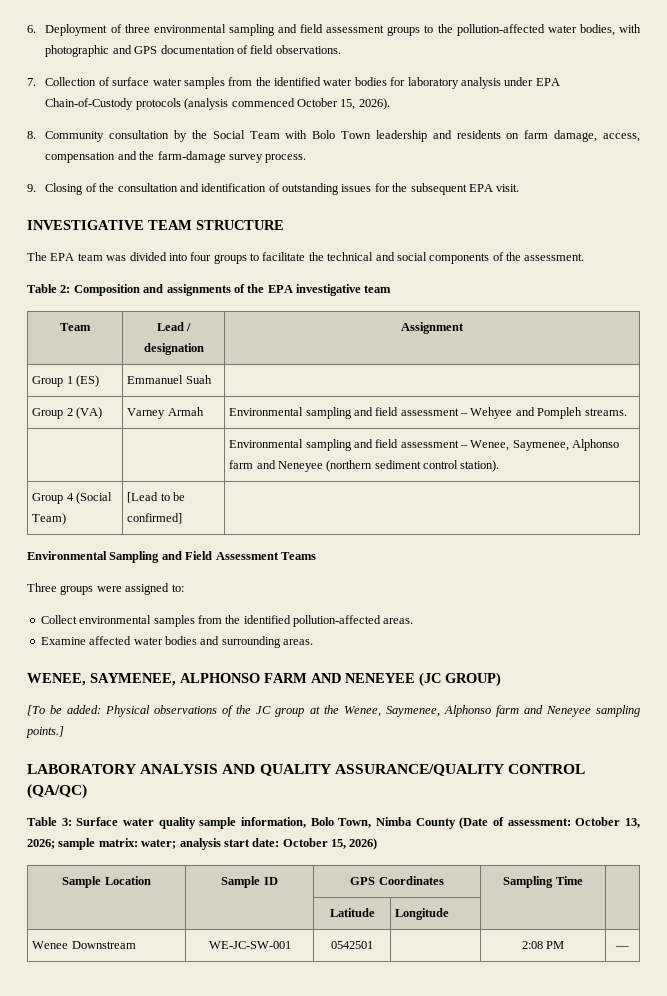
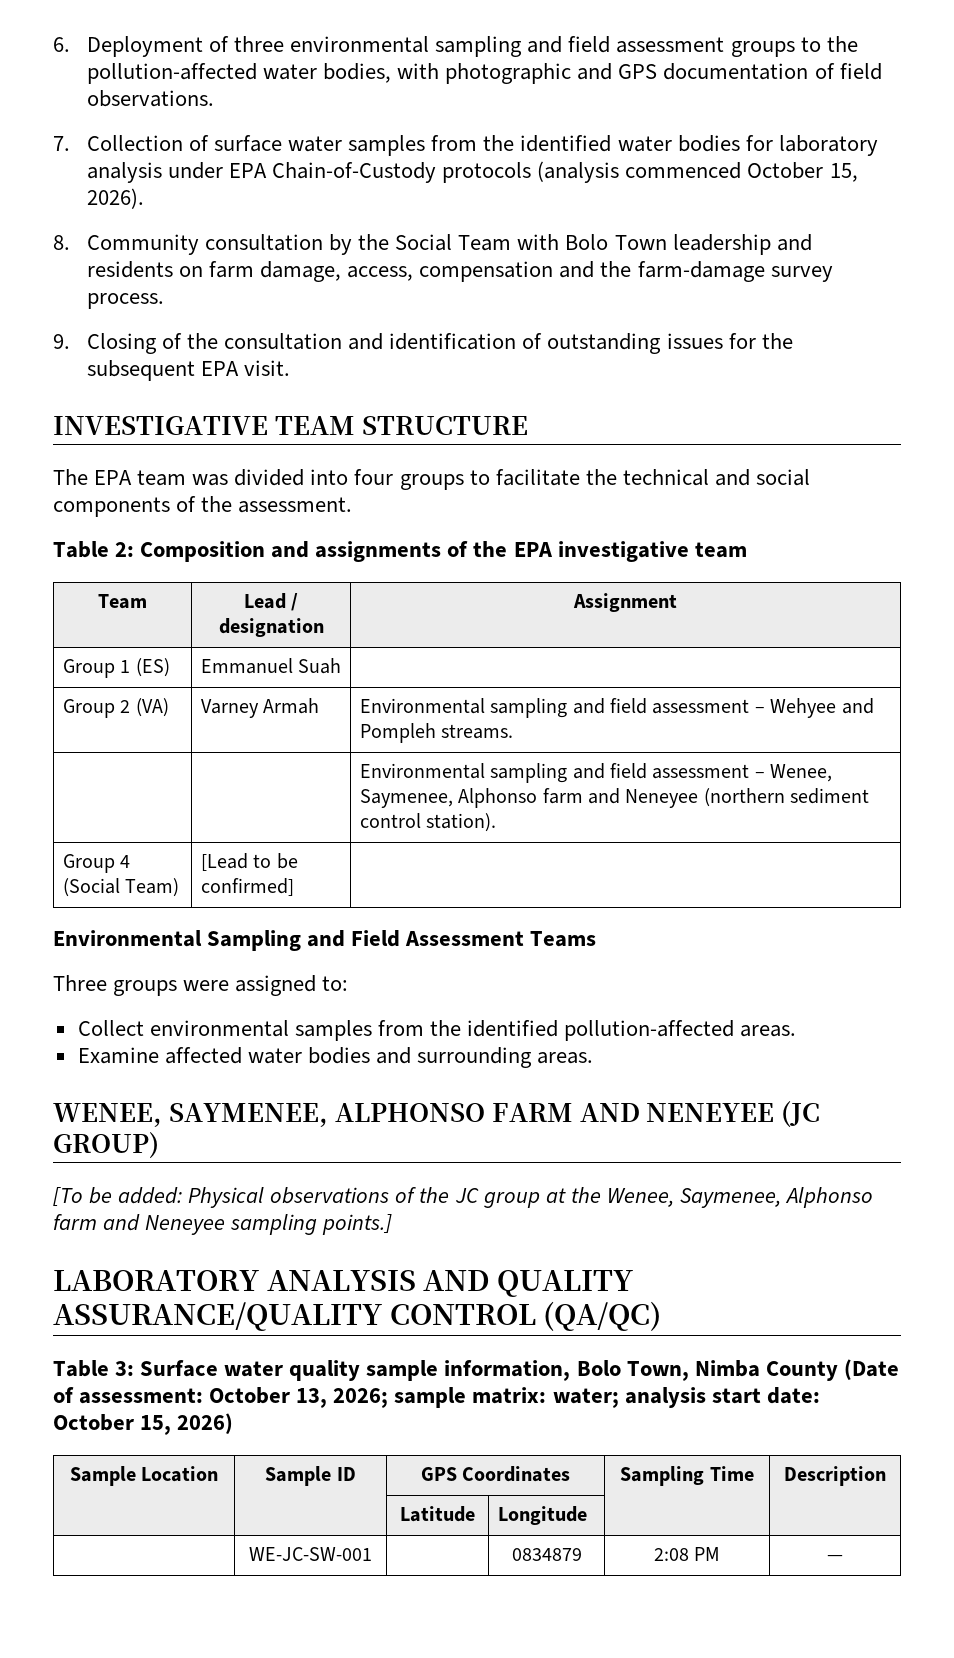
- Sample Location | Sample ID | GPS Coordinates | Sampling Time |
+ Sample Location | Sample ID | GPS Coordinates | Sampling Time | Description
- Wenee Downstream | WE-JC-SW-001 | 0542501 | | 2:08 PM | —
+ | WE-JC-SW-001 | | 0834879 | 2:08 PM | —

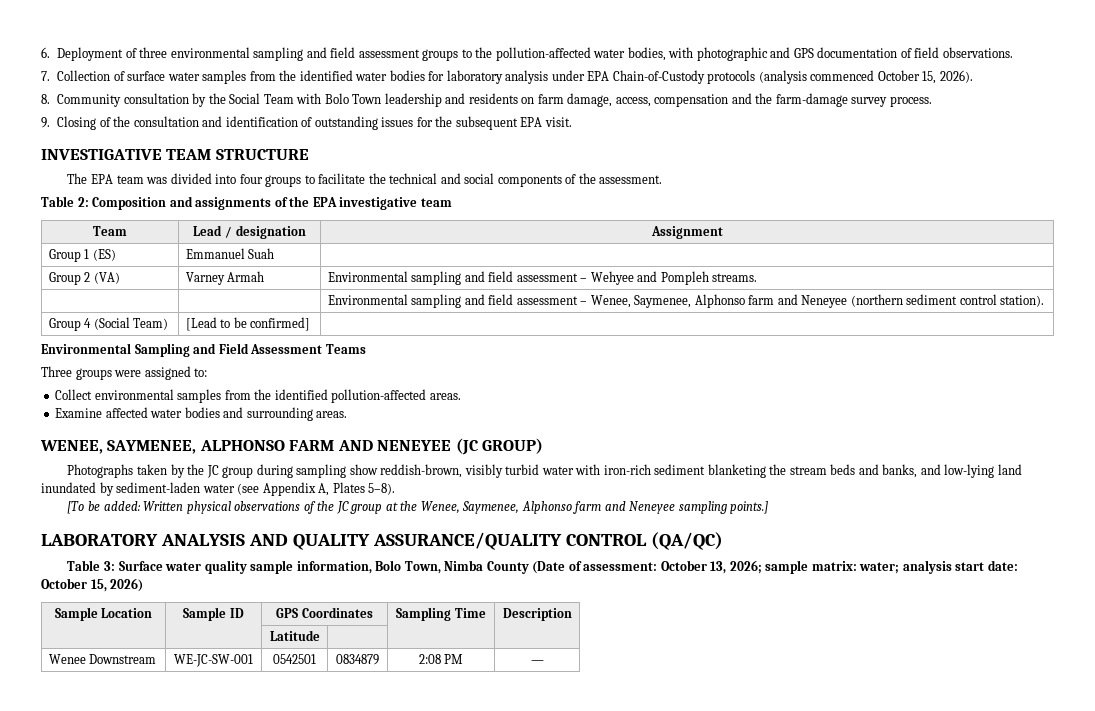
+ Photographs taken by the JC group during sampling show reddish-brown, visibly turbid water with iron-rich sediment blanketing the stream beds and banks, and low-lying land inundated by sediment-laden water (see Appendix A, Plates 5–8).
- [To be added: Physical observations of the JC group at the Wenee, Saymenee, Alphonso farm and Neneyee sampling points.]
+ [To be added: Written physical observations of the JC group at the Wenee, Saymenee, Alphonso farm and Neneyee sampling points.]
- | | Latitude | Longitude | |
- | WE-JC-SW-001 | | 0834879 | 2:08 PM | —
+ | | Latitude | | |
+ Wenee Downstream | WE-JC-SW-001 | 0542501 | 0834879 | 2:08 PM | —

